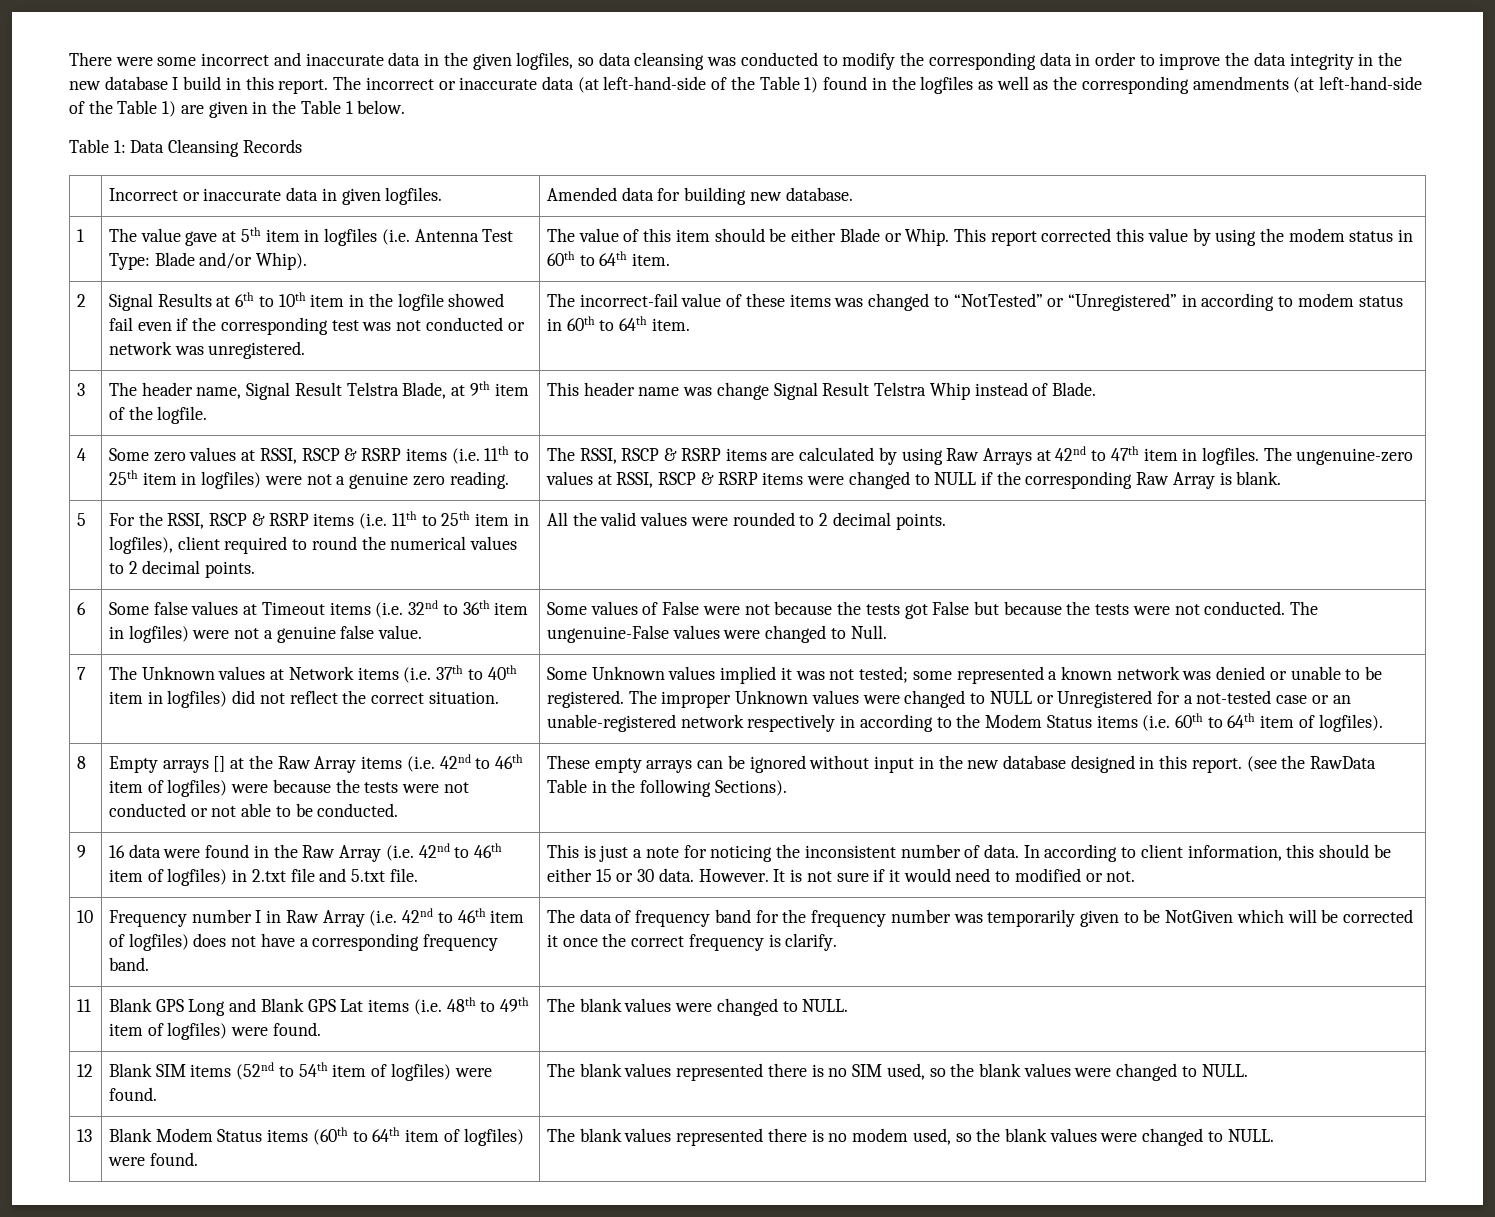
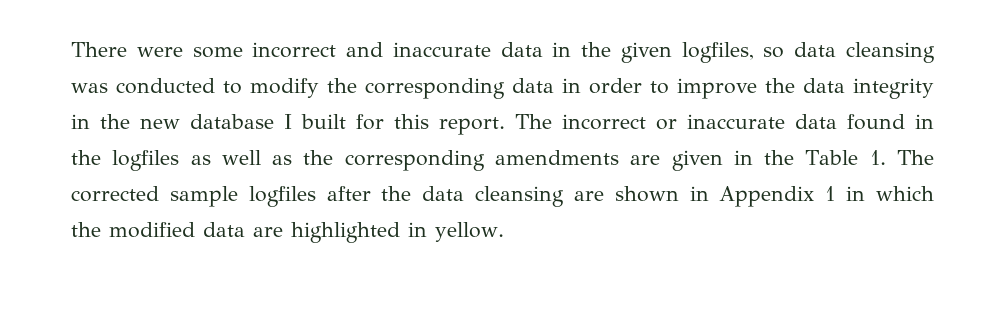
- There were some incorrect and inaccurate data in the given logfiles, so data cleansing was conducted to modify the corresponding data in order to improve the data integrity in the new database I build in this report.
+ There were some incorrect and inaccurate data in the given logfiles, so data cleansing was conducted to modify the corresponding data in order to improve the data integrity in the new database I built for this report.
- The incorrect or inaccurate data (at left-hand-side of the Table 1) found in the logfiles as well as the corresponding amendments (at left-hand-side of the Table 1) are given in the Table 1 below.
- Table 1: Data Cleansing Records
- | Incorrect or inaccurate data in given logfiles. | Amended data for building new database.
- 1 | The value gave at 5th item in logfiles (i.e. Antenna Test Type: Blade and/or Whip). | The value of this item should be either Blade or Whip. This report corrected this value by using the modem status in 60th to 64th item.
- 2 | Signal Results at 6th to 10th item in the logfile showed fail even if the corresponding test was not conducted or network was unregistered. | The incorrect-fail value of these items was changed to “NotTested” or “Unregistered” in according to modem status in 60th to 64th item.
- 3 | The header name, Signal Result Telstra Blade, at 9th item of the logfile. | This header name was change Signal Result Telstra Whip instead of Blade.
- 4 | Some zero values at RSSI, RSCP & RSRP items (i.e. 11th to 25th item in logfiles) were not a genuine zero reading. | The RSSI, RSCP & RSRP items are calculated by using Raw Arrays at 42nd to 47th item in logfiles. The ungenuine-zero values at RSSI, RSCP & RSRP items were changed to NULL if the corresponding Raw Array is blank.
- 5 | For the RSSI, RSCP & RSRP items (i.e. 11th to 25th item in logfiles), client required to round the numerical values to 2 decimal points. | All the valid values were rounded to 2 decimal points.
- 6 | Some false values at Timeout items (i.e. 32nd to 36th item in logfiles) were not a genuine false value. | Some values of False were not because the tests got False but because the tests were not conducted. The ungenuine-False values were changed to Null.
- 7 | The Unknown values at Network items (i.e. 37th to 40th item in logfiles) did not reflect the correct situation. | Some Unknown values implied it was not tested; some represented a known network was denied or unable to be registered. The improper Unknown values were changed to NULL or Unregistered for a not-tested case or an unable-registered network respectively in according to the Modem Status items (i.e. 60th to 64th item of logfiles).
- 8 | Empty arrays [] at the Raw Array items (i.e. 42nd to 46th item of logfiles) were because the tests were not conducted or not able to be conducted. | These empty arrays can be ignored without input in the new database designed in this report. (see the RawData Table in the following Sections).
- 9 | 16 data were found in the Raw Array (i.e. 42nd to 46th item of logfiles) in 2.txt file and 5.txt file. | This is just a note for noticing the inconsistent number of data. In according to client information, this should be either 15 or 30 data. However. It is not sure if it would need to modified or not.
- 10 | Frequency number I in Raw Array (i.e. 42nd to 46th item of logfiles) does not have a corresponding frequency band. | The data of frequency band for the frequency number was temporarily given to be NotGiven which will be corrected it once the correct frequency is clarify.
- 11 | Blank GPS Long and Blank GPS Lat items (i.e. 48th to 49th item of logfiles) were found. | The blank values were changed to NULL.
- 12 | Blank SIM items (52nd to 54th item of logfiles) were found. | The blank values represented there is no SIM used, so the blank values were changed to NULL.
- 13 | Blank Modem Status items (60th to 64th item of logfiles) were found. | The blank values represented there is no modem used, so the blank values were changed to NULL.
+ The incorrect or inaccurate data found in the logfiles as well as the corresponding amendments are given in the Table 1. The corrected sample logfiles after the data cleansing are shown in Appendix 1 in which the modified data are highlighted in yellow.

